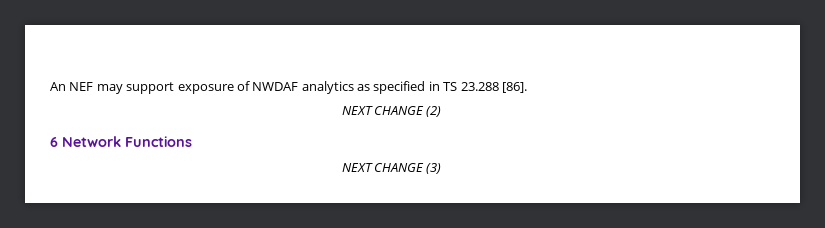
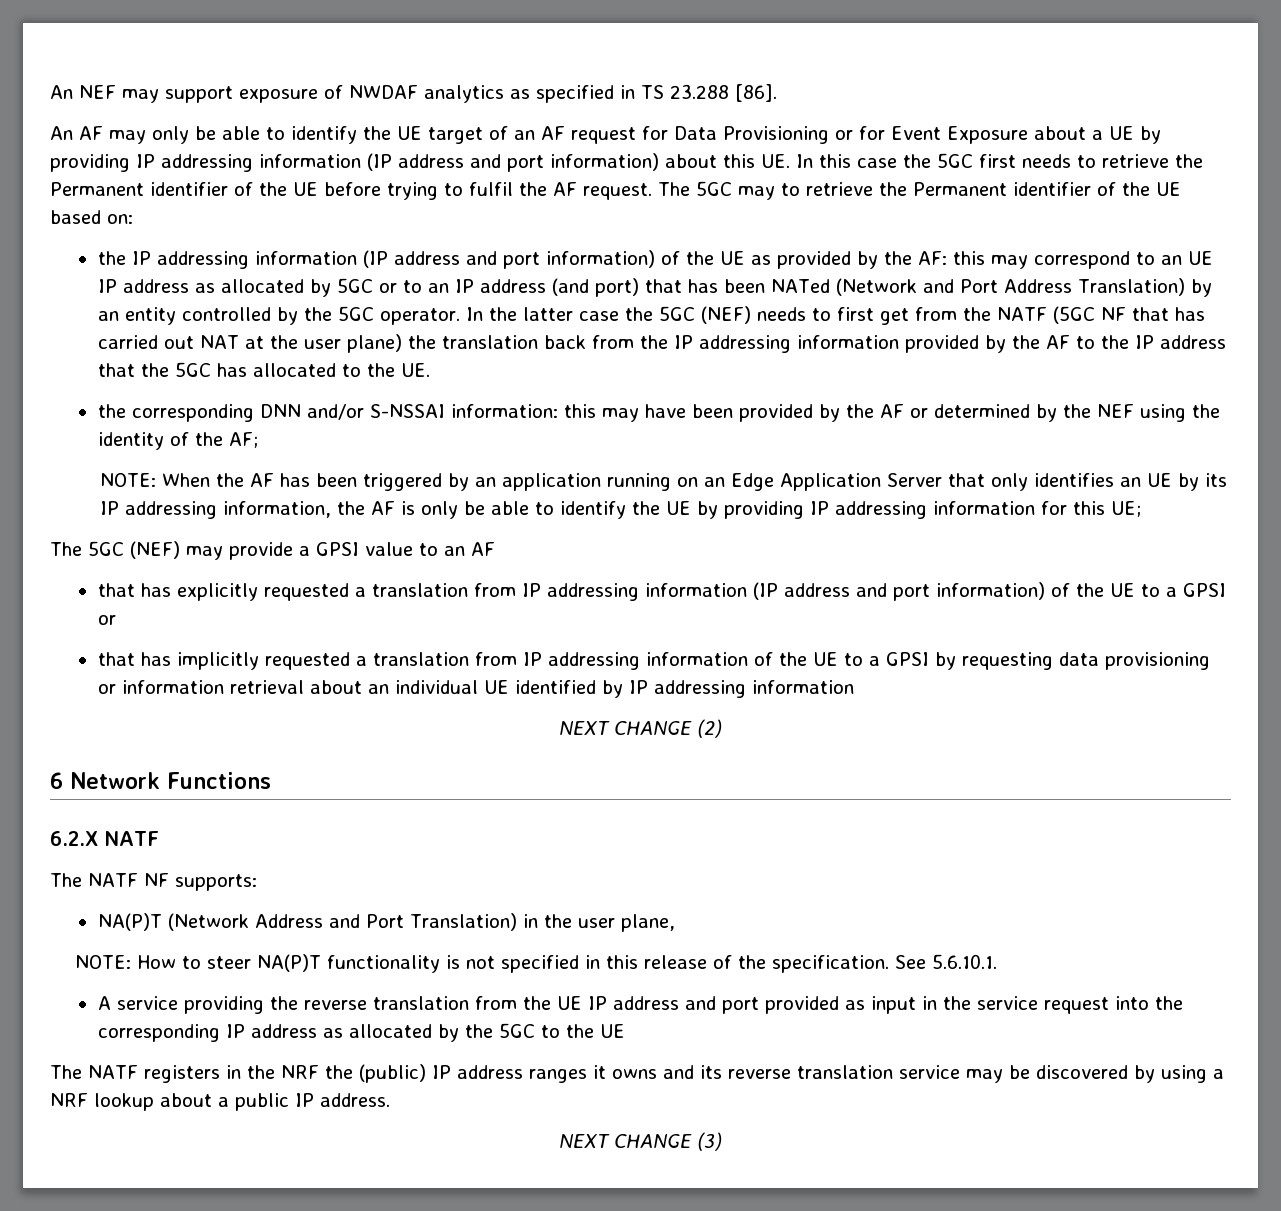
+ An AF may only be able to identify the UE target of an AF request for Data Provisioning or for Event Exposure about a UE by providing IP addressing information (IP address and port information) about this UE. In this case the 5GC first needs to retrieve the Permanent identifier of the UE before trying to fulfil the AF request. The 5GC may to retrieve the Permanent identifier of the UE based on:
+ the IP addressing information (IP address and port information) of the UE as provided by the AF: this may correspond to an UE IP address as allocated by 5GC or to an IP address (and port) that has been NATed (Network and Port Address Translation) by an entity controlled by the 5GC operator. In the latter case the 5GC (NEF) needs to first get from the NATF (5GC NF that has carried out NAT at the user plane) the translation back from the IP addressing information provided by the AF to the IP address that the 5GC has allocated to the UE.
+ the corresponding DNN and/or S-NSSAI information: this may have been provided by the AF or determined by the NEF using the identity of the AF;
+ NOTE: When the AF has been triggered by an application running on an Edge Application Server that only identifies an UE by its IP addressing information, the AF is only be able to identify the UE by providing IP addressing information for this UE;
+ The 5GC (NEF) may provide a GPSI value to an AF
+ that has explicitly requested a translation from IP addressing information (IP address and port information) of the UE to a GPSI or
+ that has implicitly requested a translation from IP addressing information of the UE to a GPSI by requesting data provisioning or information retrieval about an individual UE identified by IP addressing information
+ 6.2.X NATF
+ The NATF NF supports:
+ NA(P)T (Network Address and Port Translation) in the user plane,
+ NOTE: How to steer NA(P)T functionality is not specified in this release of the specification. See 5.6.10.1.
+ A service providing the reverse translation from the UE IP address and port provided as input in the service request into the corresponding IP address as allocated by the 5GC to the UE
+ The NATF registers in the NRF the (public) IP address ranges it owns and its reverse translation service may be discovered by using a NRF lookup about a public IP address.

